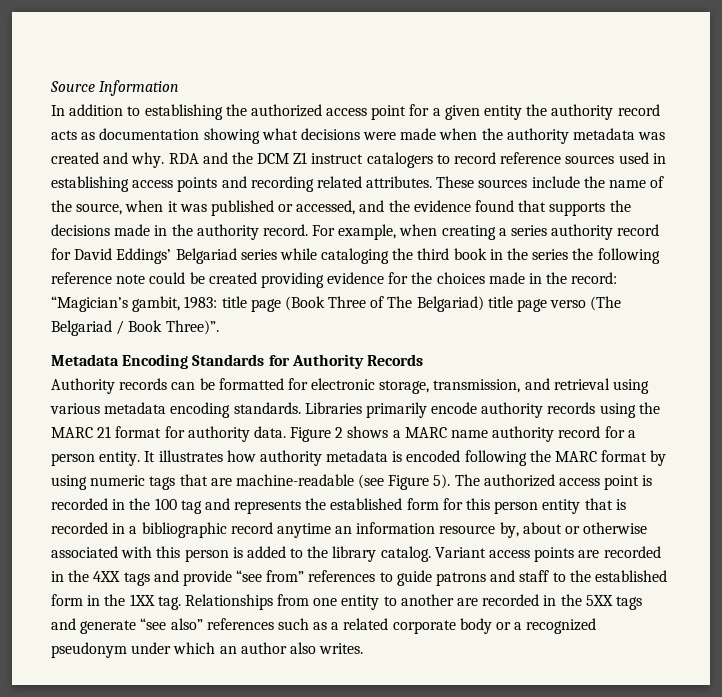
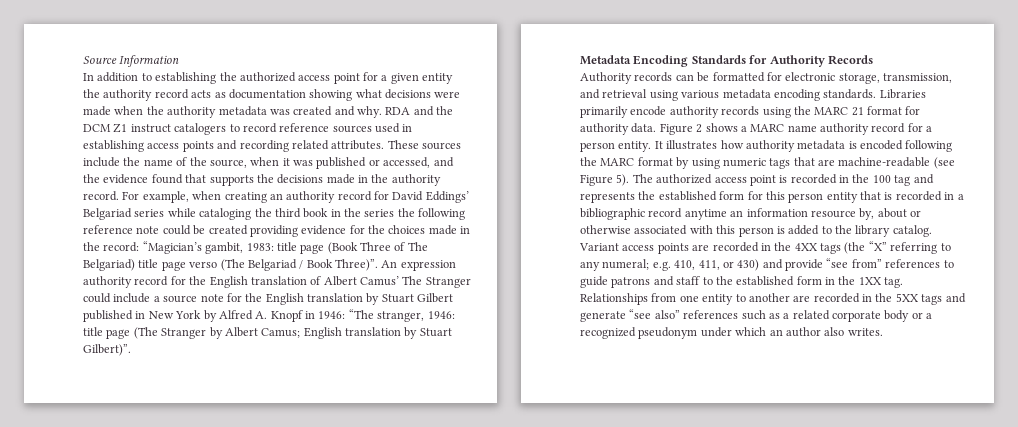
- For example, when creating a series authority record for David Eddings’ Belgariad series while cataloging the third book in the series the following reference note could be created providing evidence for the choices made in the record: “Magician’s gambit, 1983: title page (Book Three of The Belgariad) title page verso (The Belgariad / Book Three)”.
+ For example, when creating an authority record for David Eddings’ Belgariad series while cataloging the third book in the series the following reference note could be created providing evidence for the choices made in the record: “Magician’s gambit, 1983: title page (Book Three of The Belgariad) title page verso (The Belgariad / Book Three)”. An expression authority record for the English translation of Albert Camus’ The Stranger could include a source note for the English translation by Stuart Gilbert published in New York by Alfred A. Knopf in 1946: “The stranger, 1946: title page (The Stranger by Albert Camus; English translation by Stuart Gilbert)”.
- Variant access points are recorded in the 4XX tags and provide “see from” references to guide patrons and staff to the established form in the 1XX tag.
+ Variant access points are recorded in the 4XX tags (the “X” referring to any numeral; e.g. 410, 411, or 430) and provide “see from” references to guide patrons and staff to the established form in the 1XX tag.

